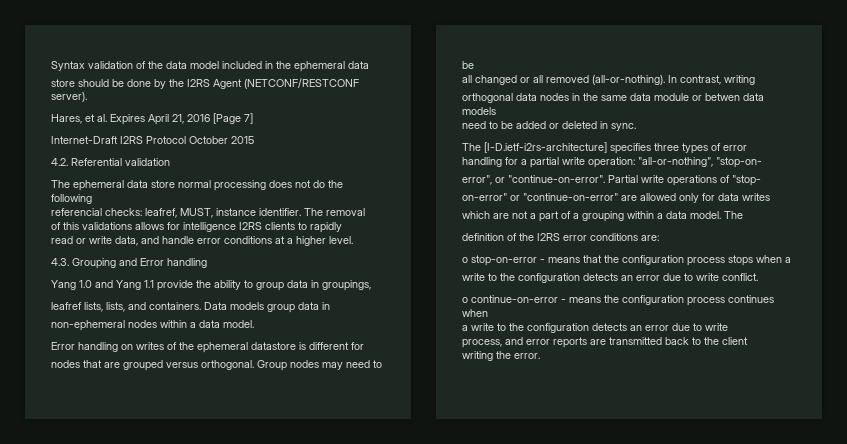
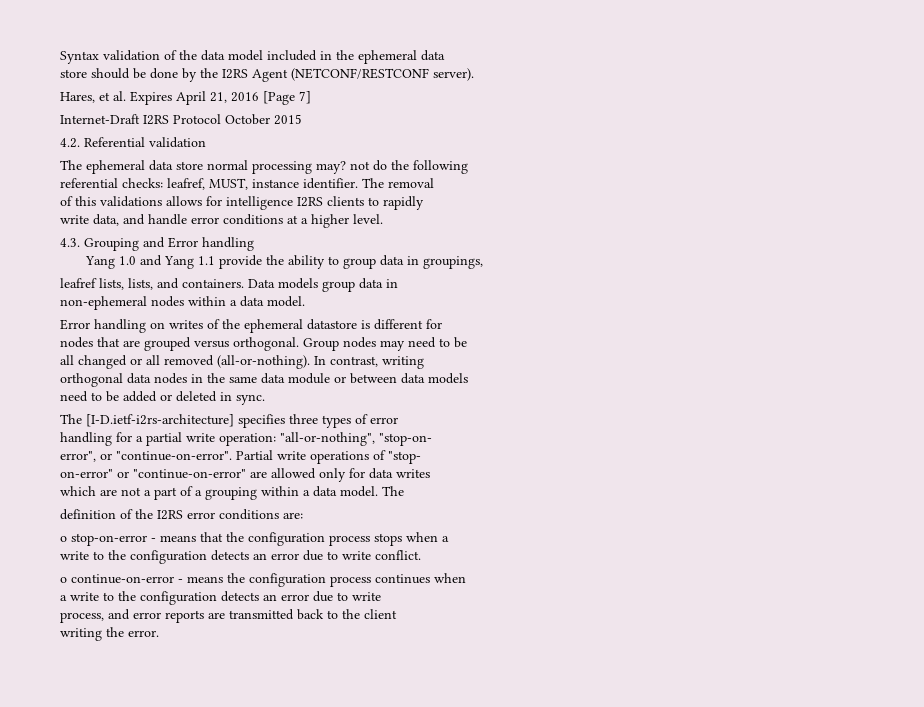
- The ephemeral data store normal processing does not do the following
+ The ephemeral data store normal processing may? not do the following
- referencial checks: leafref, MUST, instance identifier.
+ referential checks: leafref, MUST, instance identifier.
- read or write data, and handle error conditions at a higher level.
+ write data, and handle error conditions at a higher level.
- orthogonal data nodes in the same data module or betwen data models
+ orthogonal data nodes in the same data module or between data models

